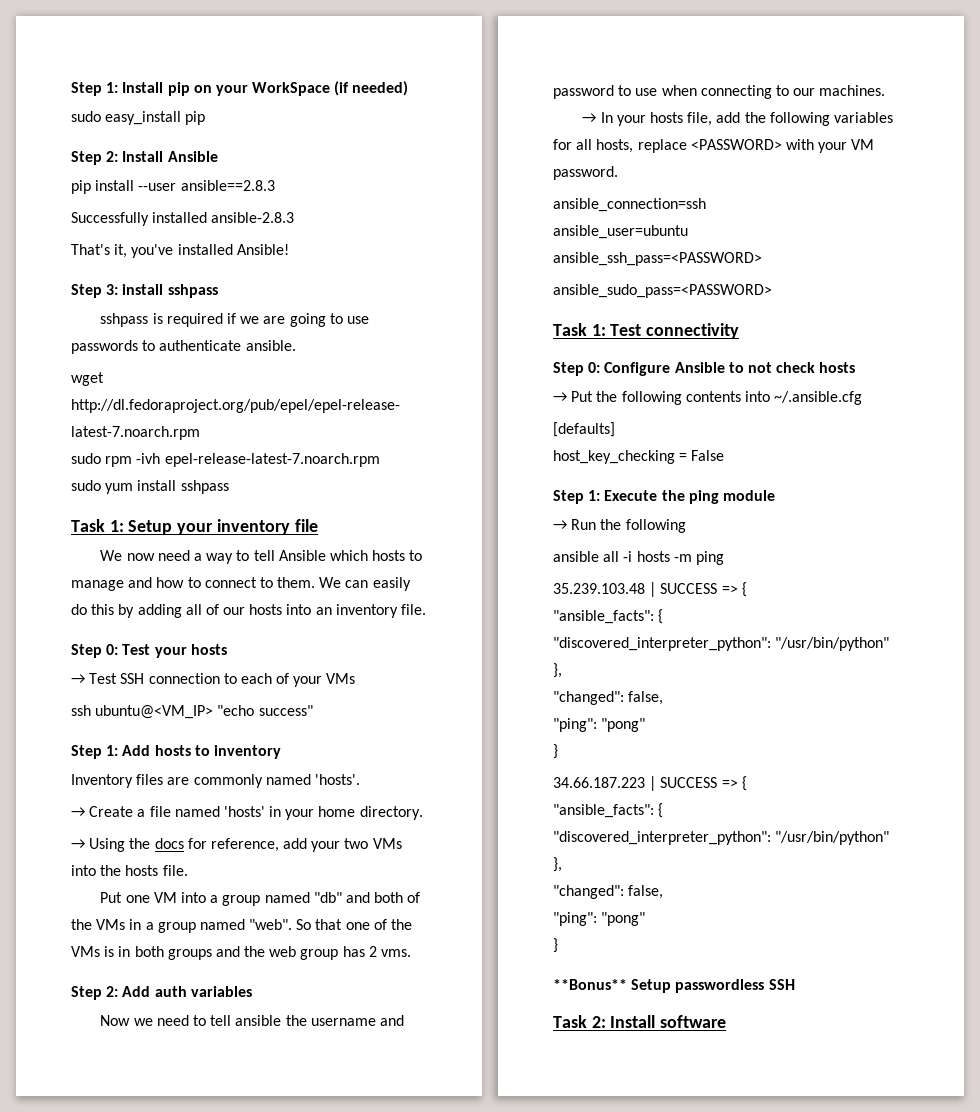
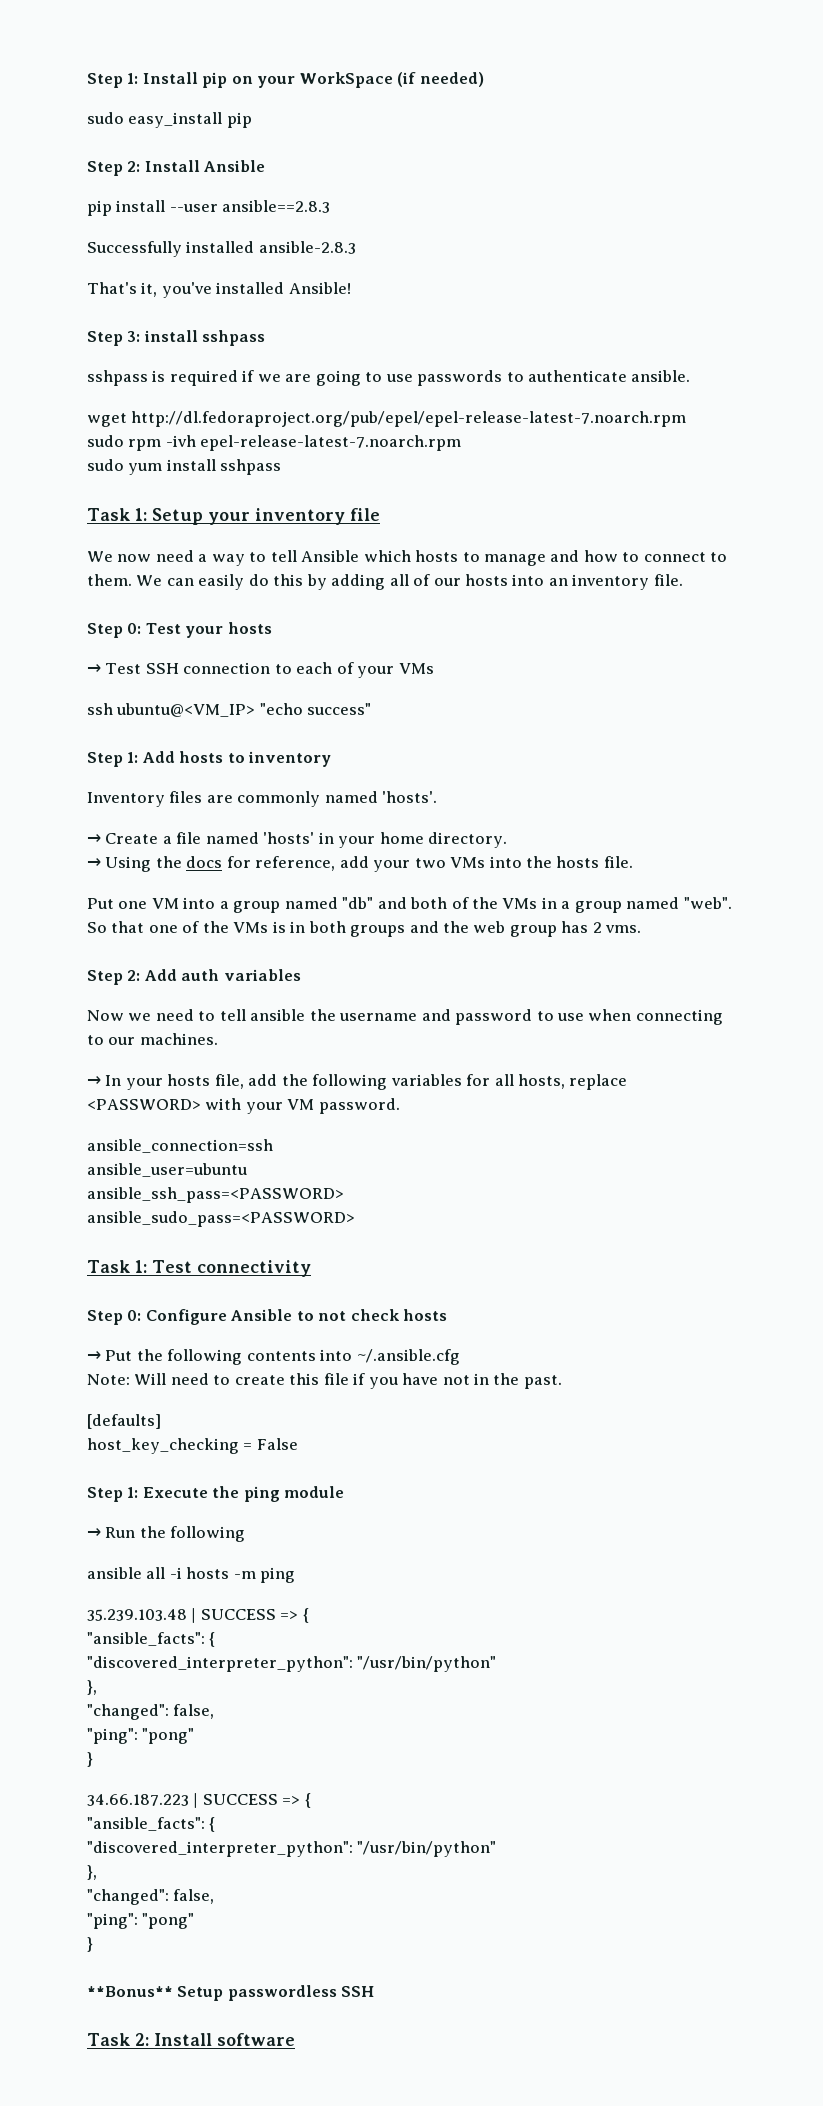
+ Note: Will need to create this file if you have not in the past.

